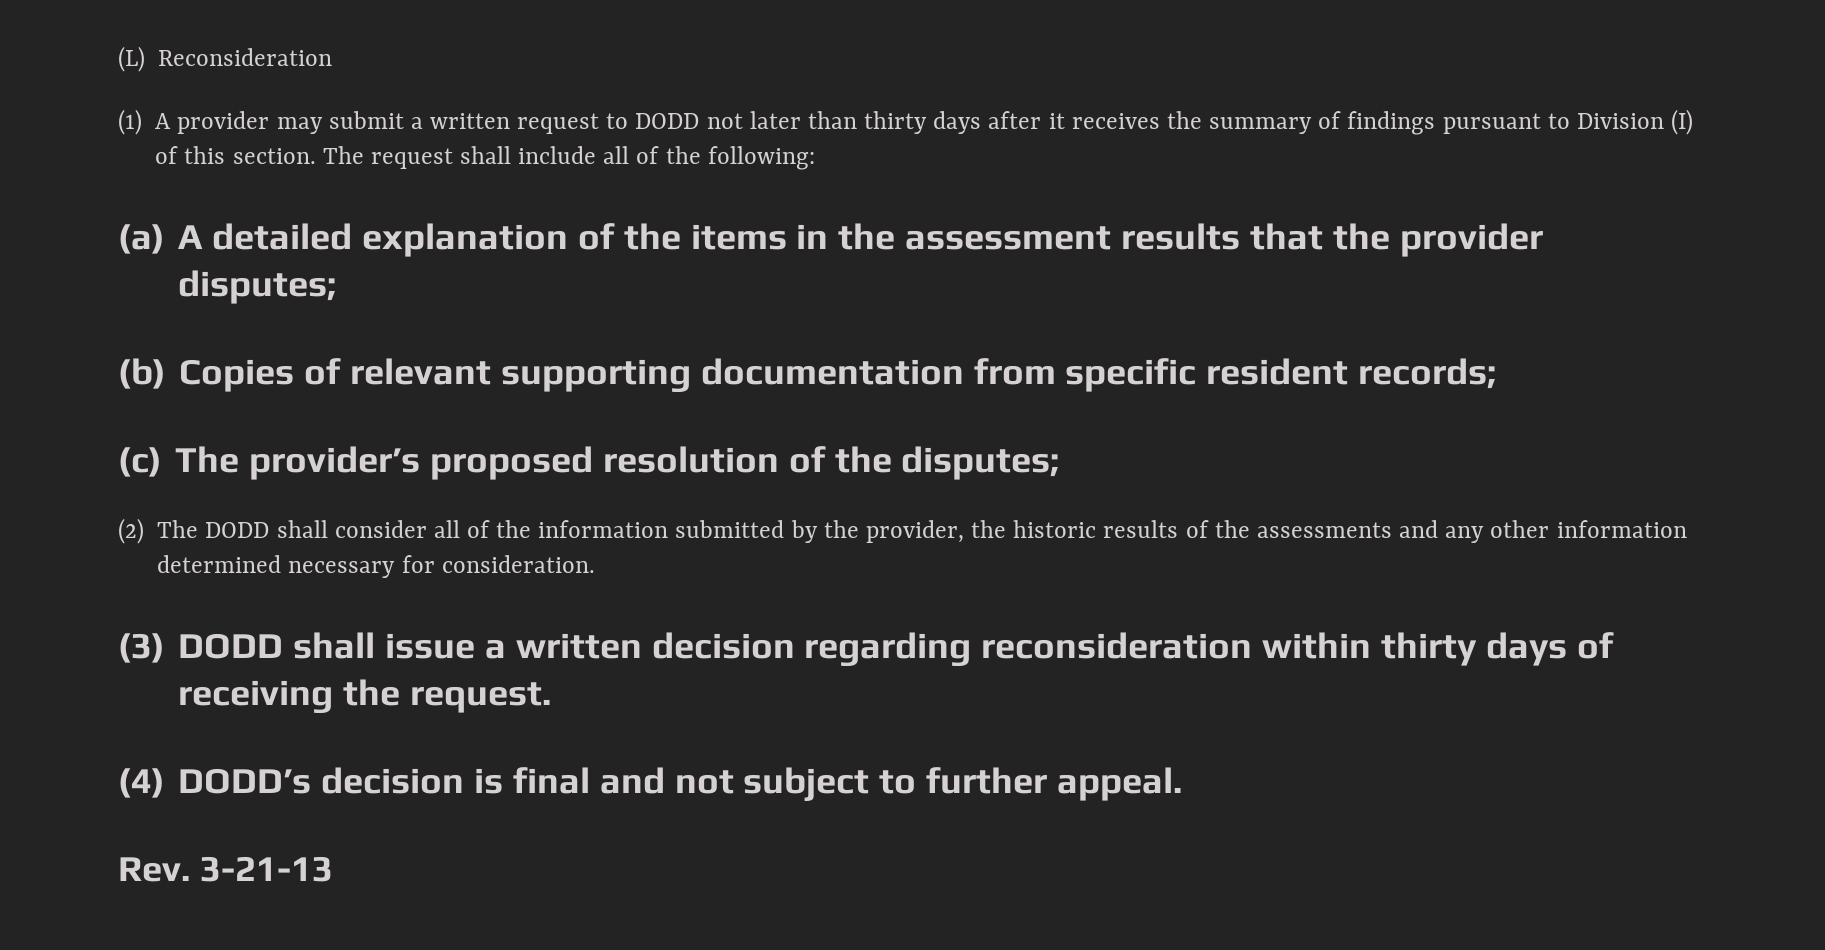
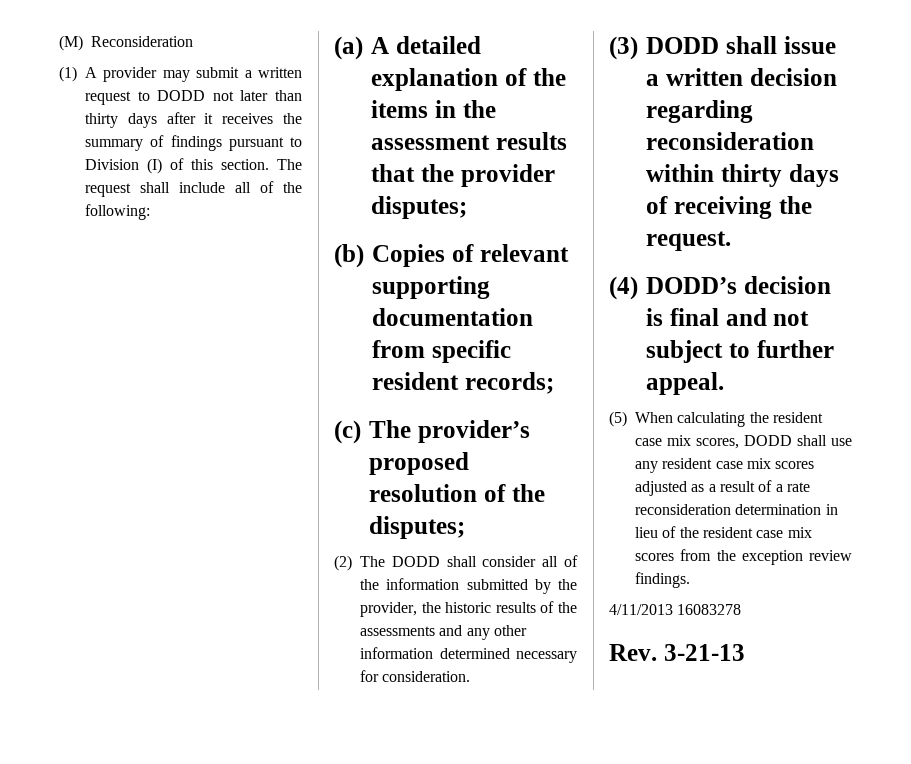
- (L) Reconsideration
+ (M) Reconsideration
+ (5) When calculating the resident case mix scores, DODD shall use any resident case mix scores adjusted as a result of a rate reconsideration determination in lieu of the resident case mix scores from the exception review findings.
+ 4/11/2013 16083278

